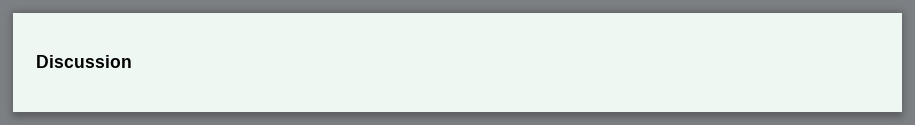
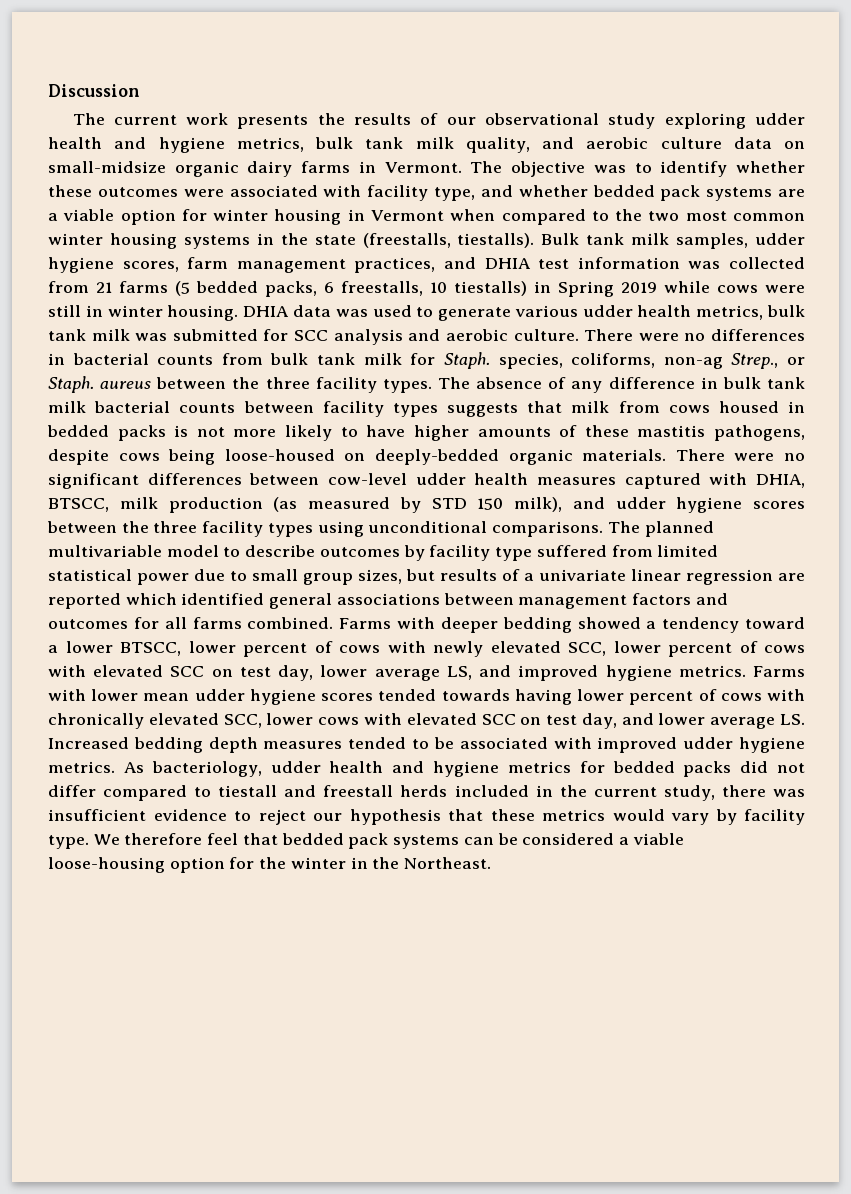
+ The current work presents the results of our observational study exploring udder health and hygiene metrics, bulk tank milk quality, and aerobic culture data on small-midsize organic dairy farms in Vermont. The objective was to identify whether these outcomes were associated with facility type, and whether bedded pack systems are a viable option for winter housing in Vermont when compared to the two most common winter housing systems in the state (freestalls, tiestalls). Bulk tank milk samples, udder hygiene scores, farm management practices, and DHIA test information was collected from 21 farms (5 bedded packs, 6 freestalls, 10 tiestalls) in Spring 2019 while cows were still in winter housing. DHIA data was used to generate various udder health metrics, bulk tank milk was submitted for SCC analysis and aerobic culture. There were no differences in bacterial counts from bulk tank milk for Staph. species, coliforms, non-ag Strep., or Staph. aureus between the three facility types. The absence of any difference in bulk tank milk bacterial counts between facility types suggests that milk from cows housed in bedded packs is not more likely to have higher amounts of these mastitis pathogens, despite cows being loose-housed on deeply-bedded organic materials. There were no significant differences between cow-level udder health measures captured with DHIA, BTSCC, milk production (as measured by STD 150 milk), and udder hygiene scores between the three facility types using unconditional comparisons. The planned multivariable model to describe outcomes by facility type suffered from limited statistical power due to small group sizes, but results of a univariate linear regression are reported which identified general associations between management factors and outcomes for all farms combined. Farms with deeper bedding showed a tendency toward a lower BTSCC, lower percent of cows with newly elevated SCC, lower percent of cows with elevated SCC on test day, lower average LS, and improved hygiene metrics. Farms with lower mean udder hygiene scores tended towards having lower percent of cows with chronically elevated SCC, lower cows with elevated SCC on test day, and lower average LS. Increased bedding depth measures tended to be associated with improved udder hygiene metrics. As bacteriology, udder health and hygiene metrics for bedded packs did not differ compared to tiestall and freestall herds included in the current study, there was insufficient evidence to reject our hypothesis that these metrics would vary by facility type. We therefore feel that bedded pack systems can be considered a viable loose-housing option for the winter in the Northeast.

